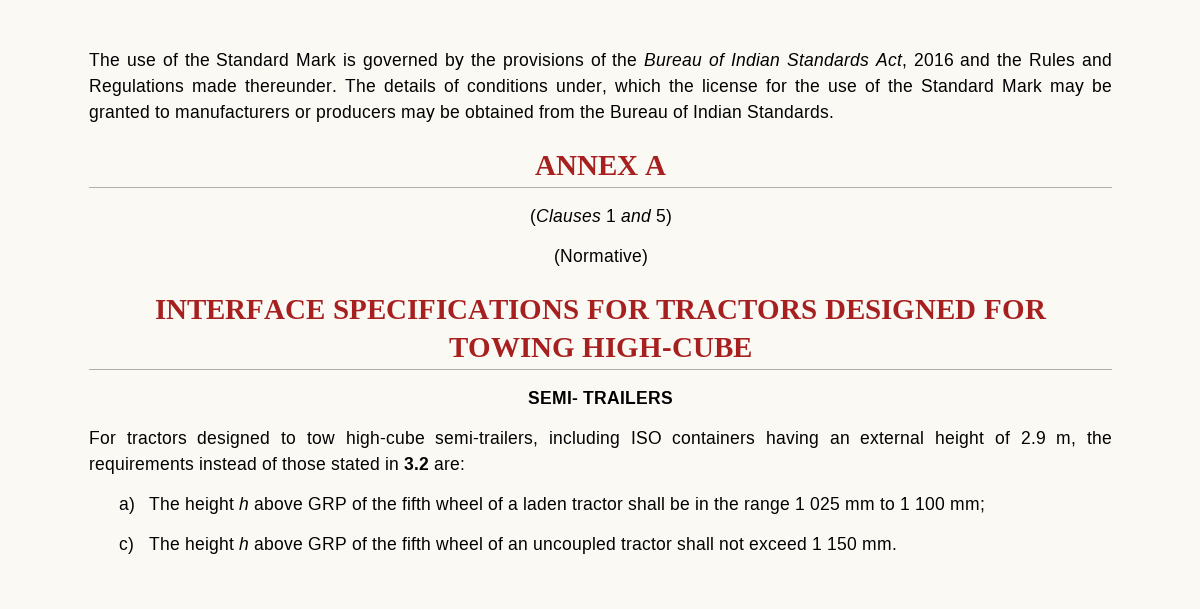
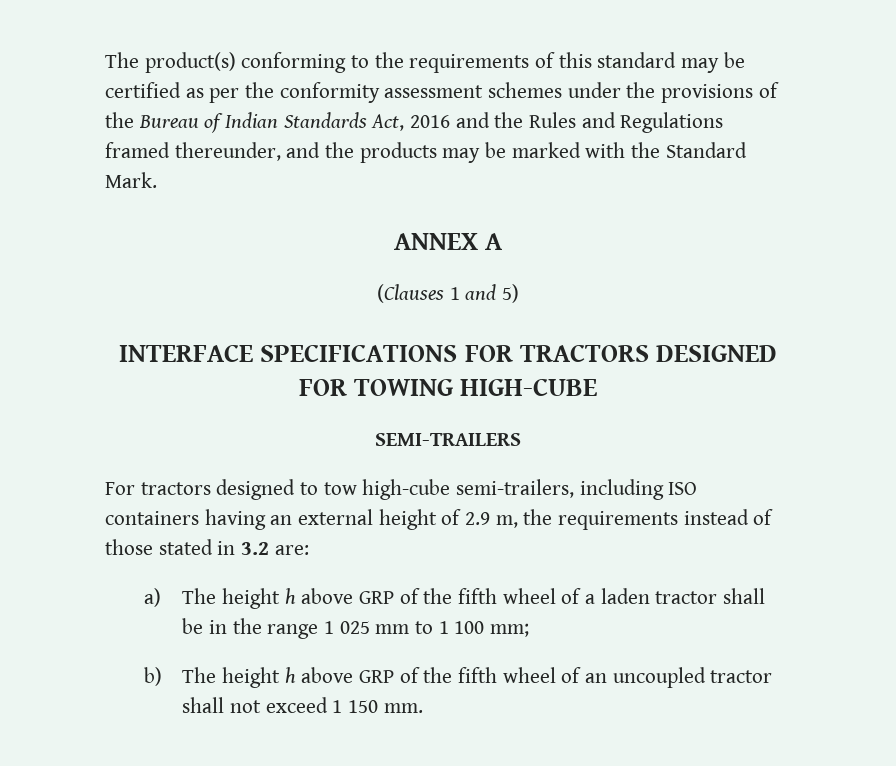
- The use of the Standard Mark is governed by the provisions of the Bureau of Indian Standards Act, 2016 and the Rules and Regulations made thereunder. The details of conditions under, which the license for the use of the Standard Mark may be granted to manufacturers or producers may be obtained from the Bureau of Indian Standards.
+ The product(s) conforming to the requirements of this standard may be certified as per the conformity assessment schemes under the provisions of the Bureau of Indian Standards Act, 2016 and the Rules and Regulations framed thereunder, and the products may be marked with the Standard Mark.
- (Normative)
- SEMI- TRAILERS
+ SEMI-TRAILERS
- c) The height h above GRP of the fifth wheel of an uncoupled tractor shall not exceed 1 150 mm.
+ b) The height h above GRP of the fifth wheel of an uncoupled tractor shall not exceed 1 150 mm.

